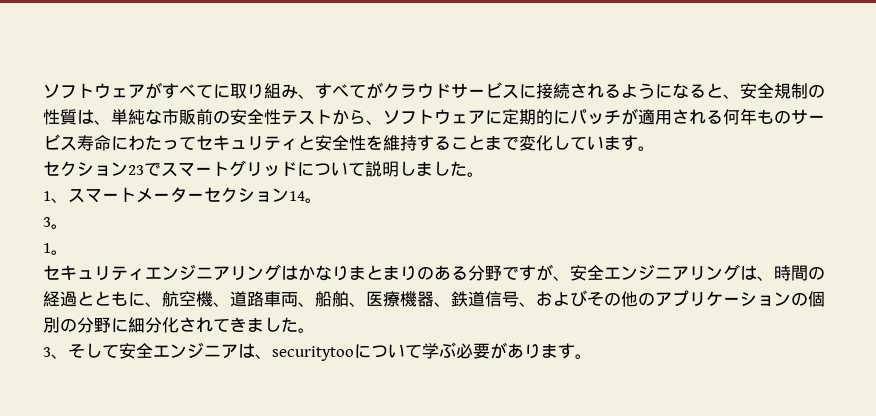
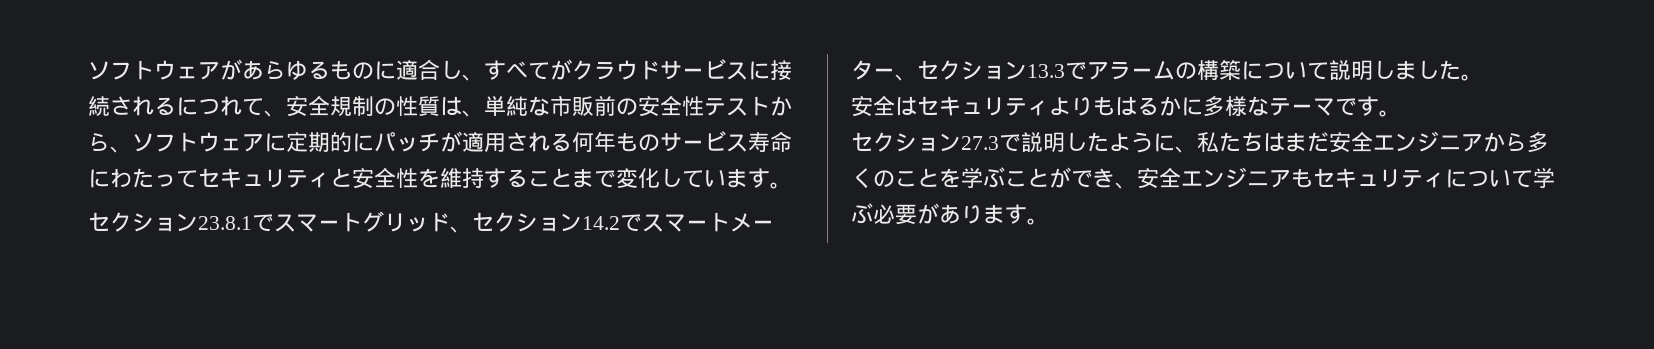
- ソフトウェアがすべてに取り組み、すべてがクラウドサービスに接続されるようになると、安全規制の性質は、単純な市販前の安全性テストから、ソフトウェアに定期的にパッチが適用される何年ものサービス寿命にわたってセキュリティと安全性を維持することまで変化しています。
+ ソフトウェアがあらゆるものに適合し、すべてがクラウドサービスに接続されるにつれて、安全規制の性質は、単純な市販前の安全性テストから、ソフトウェアに定期的にパッチが適用される何年ものサービス寿命にわたってセキュリティと安全性を維持することまで変化しています。
- セクション23でスマートグリッドについて説明しました。
+ セクション23.8.1でスマートグリッド、セクション14.2でスマートメーター、セクション13.3でアラームの構築について説明しました。
- 1、スマートメーターセクション14。
- 3。
- 1。
- セキュリティエンジニアリングはかなりまとまりのある分野ですが、安全エンジニアリングは、時間の経過とともに、航空機、道路車両、船舶、医療機器、鉄道信号、およびその他のアプリケーションの個別の分野に細分化されてきました。
- 3、そして安全エンジニアは、securitytooについて学ぶ必要があります。
+ 安全はセキュリティよりもはるかに多様なテーマです。
+ セクション27.3で説明したように、私たちはまだ安全エンジニアから多くのことを学ぶことができ、安全エンジニアもセキュリティについて学ぶ必要があります。

